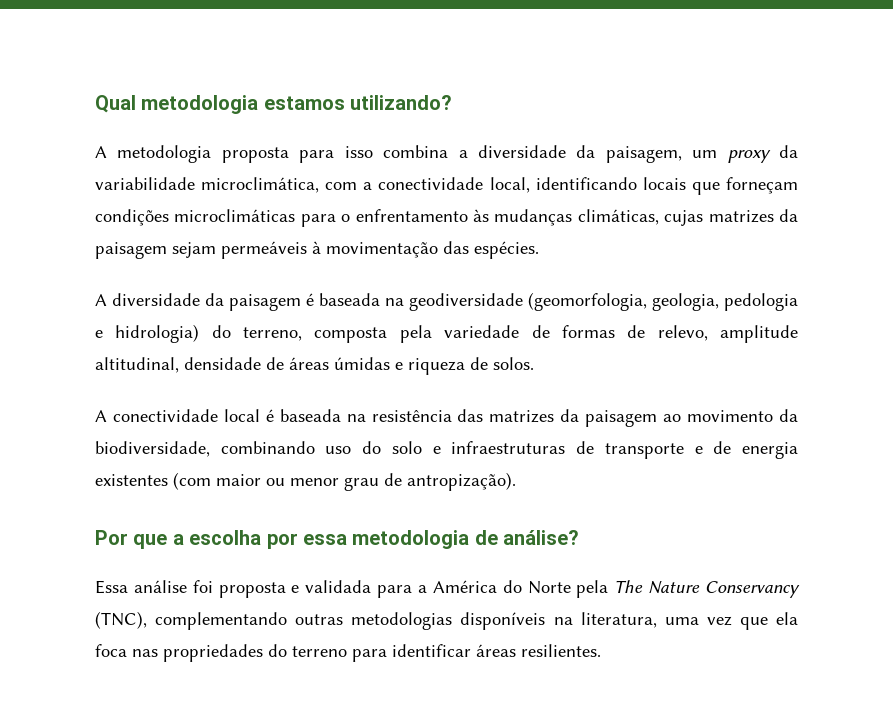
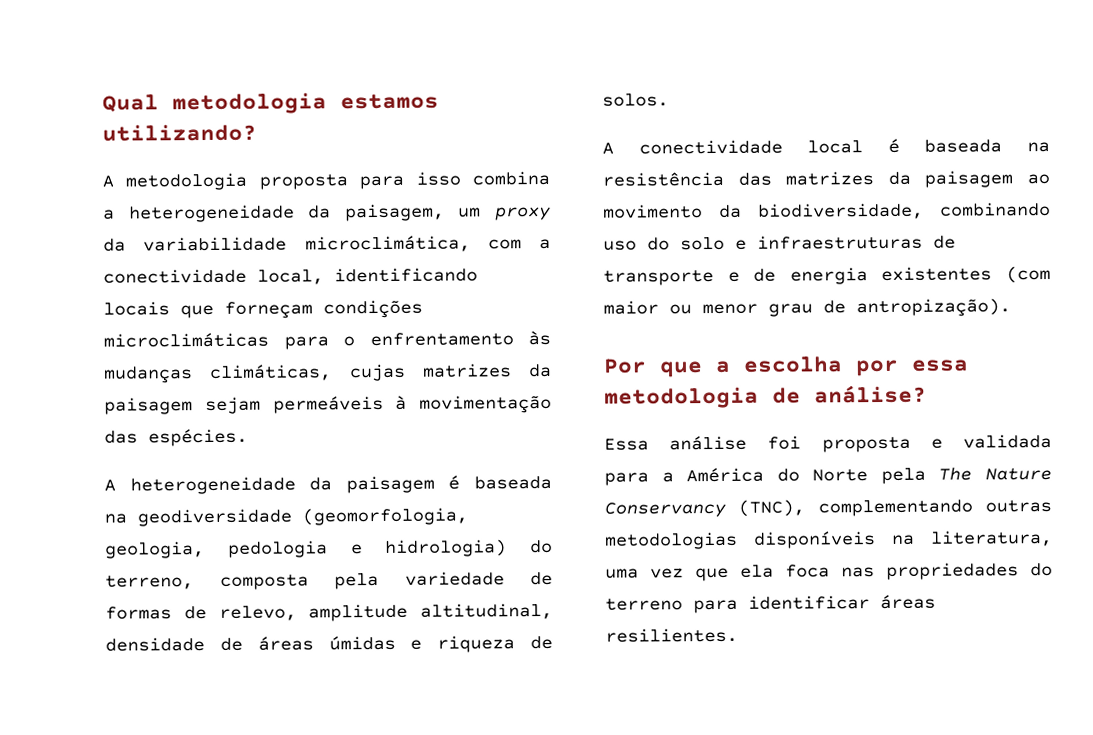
- A metodologia proposta para isso combina a diversidade da paisagem, um proxy da variabilidade microclimática, com a conectividade local, identificando locais que forneçam condições microclimáticas para o enfrentamento às mudanças climáticas, cujas matrizes da paisagem sejam permeáveis à movimentação das espécies.
+ A metodologia proposta para isso combina a heterogeneidade da paisagem, um proxy da variabilidade microclimática, com a conectividade local, identificando locais que forneçam condições microclimáticas para o enfrentamento às mudanças climáticas, cujas matrizes da paisagem sejam permeáveis à movimentação das espécies.
- A diversidade da paisagem é baseada na geodiversidade (geomorfologia, geologia, pedologia e hidrologia) do terreno, composta pela variedade de formas de relevo, amplitude altitudinal, densidade de áreas úmidas e riqueza de solos.
+ A heterogeneidade da paisagem é baseada na geodiversidade (geomorfologia, geologia, pedologia e hidrologia) do terreno, composta pela variedade de formas de relevo, amplitude altitudinal, densidade de áreas úmidas e riqueza de solos.

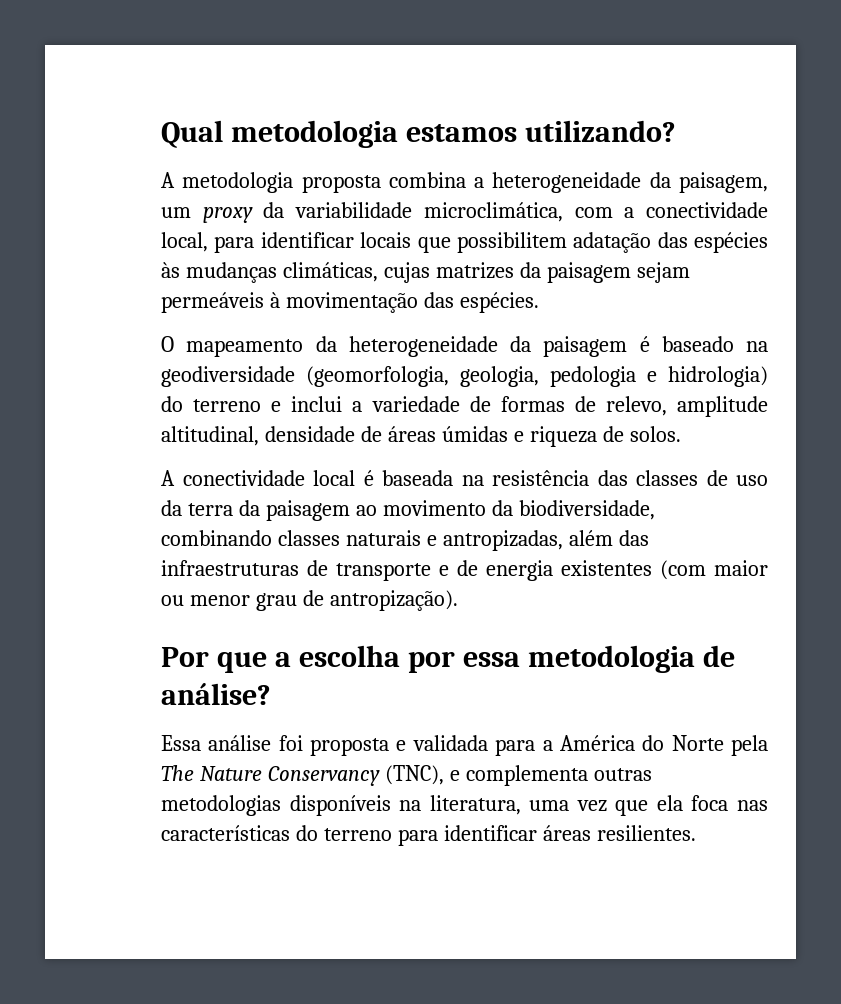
- A metodologia proposta para isso combina a heterogeneidade da paisagem, um proxy da variabilidade microclimática, com a conectividade local, identificando locais que forneçam condições microclimáticas para o enfrentamento às mudanças climáticas, cujas matrizes da paisagem sejam permeáveis à movimentação das espécies.
+ A metodologia proposta combina a heterogeneidade da paisagem, um proxy da variabilidade microclimática, com a conectividade local, para identificar locais que possibilitem adatação das espécies às mudanças climáticas, cujas matrizes da paisagem sejam permeáveis à movimentação das espécies.
- A heterogeneidade da paisagem é baseada na geodiversidade (geomorfologia, geologia, pedologia e hidrologia) do terreno, composta pela variedade de formas de relevo, amplitude altitudinal, densidade de áreas úmidas e riqueza de solos.
+ O mapeamento da heterogeneidade da paisagem é baseado na geodiversidade (geomorfologia, geologia, pedologia e hidrologia) do terreno e inclui a variedade de formas de relevo, amplitude altitudinal, densidade de áreas úmidas e riqueza de solos.
- A conectividade local é baseada na resistência das matrizes da paisagem ao movimento da biodiversidade, combinando uso do solo e infraestruturas de transporte e de energia existentes (com maior ou menor grau de antropização).
+ A conectividade local é baseada na resistência das classes de uso da terra da paisagem ao movimento da biodiversidade, combinando classes naturais e antropizadas, além das infraestruturas de transporte e de energia existentes (com maior ou menor grau de antropização).
- Essa análise foi proposta e validada para a América do Norte pela The Nature Conservancy (TNC), complementando outras metodologias disponíveis na literatura, uma vez que ela foca nas propriedades do terreno para identificar áreas resilientes.
+ Essa análise foi proposta e validada para a América do Norte pela The Nature Conservancy (TNC), e complementa outras metodologias disponíveis na literatura, uma vez que ela foca nas características do terreno para identificar áreas resilientes.

